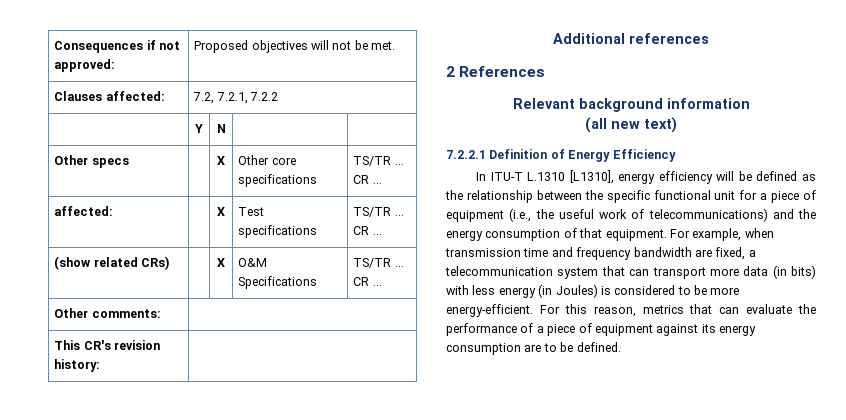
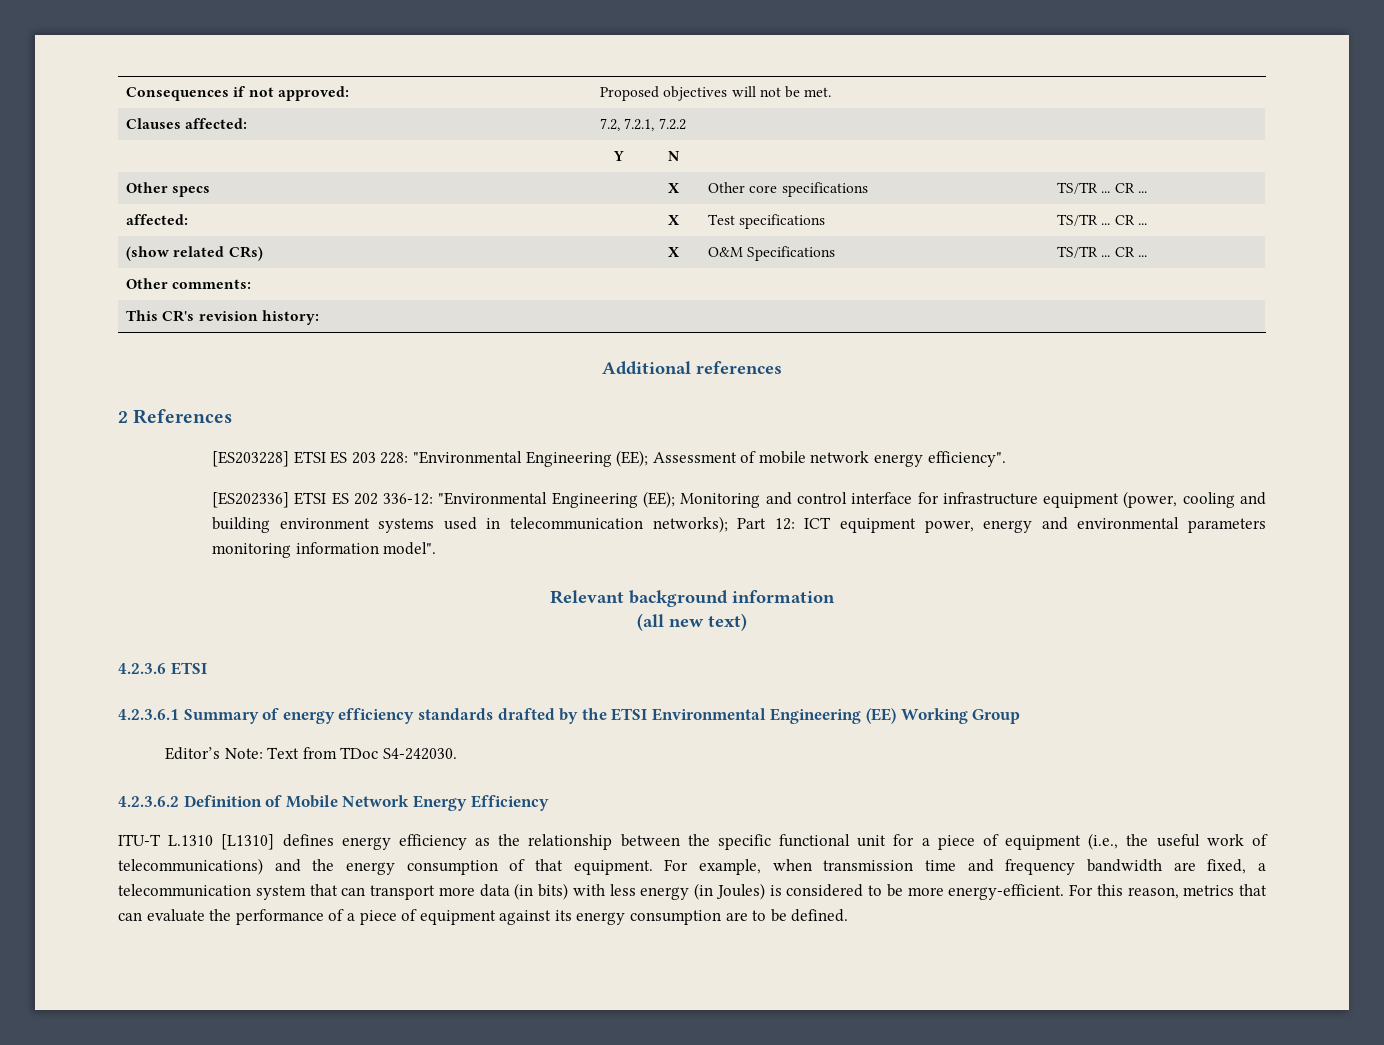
+ [ES203228] ETSI ES 203 228: "Environmental Engineering (EE); Assessment of mobile network energy efficiency".
+ [ES202336] ETSI ES 202 336-12: "Environmental Engineering (EE); Monitoring and control interface for infrastructure equipment (power, cooling and building environment systems used in telecommunication networks); Part 12: ICT equipment power, energy and environmental parameters monitoring information model".
- 7.2.2.1 Definition of Energy Efficiency
+ 4.2.3.6 ETSI
+ 4.2.3.6.1 Summary of energy efficiency standards drafted by the ETSI Environmental Engineering (EE) Working Group
+ Editor’s Note: Text from TDoc S4-242030.
+ 4.2.3.6.2 Definition of Mobile Network Energy Efficiency
- In ITU-T L.1310 [L1310], energy efficiency will be defined as the relationship between the specific functional unit for a piece of equipment (i.e., the useful work of telecommunications) and the energy consumption of that equipment.
+ ITU-T L.1310 [L1310] defines energy efficiency as the relationship between the specific functional unit for a piece of equipment (i.e., the useful work of telecommunications) and the energy consumption of that equipment.

